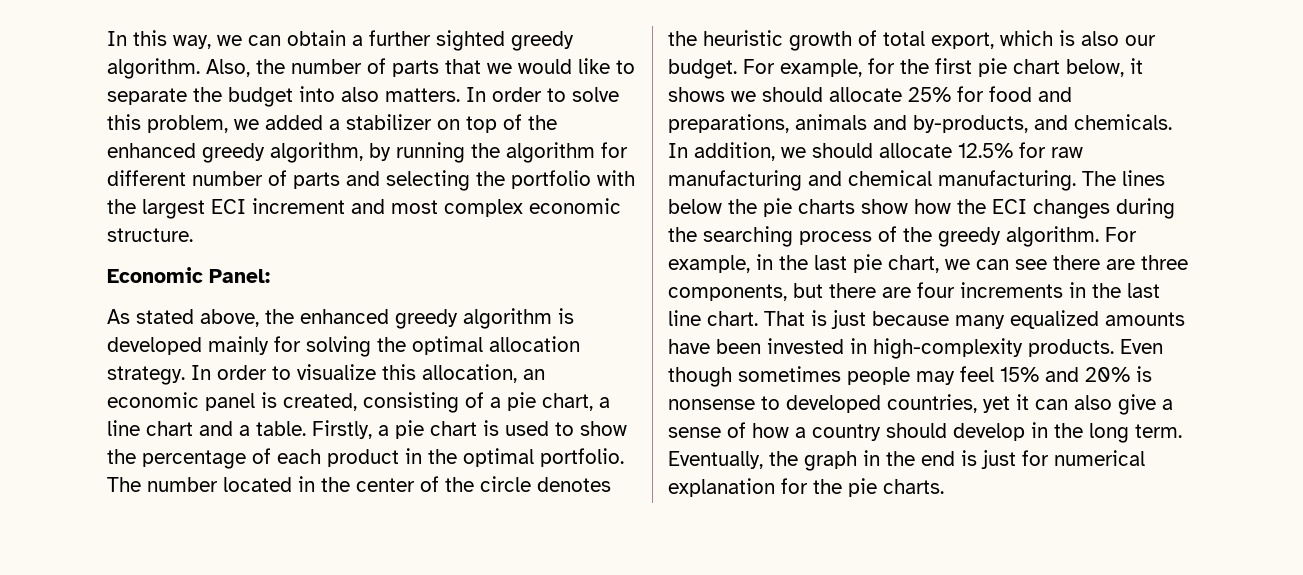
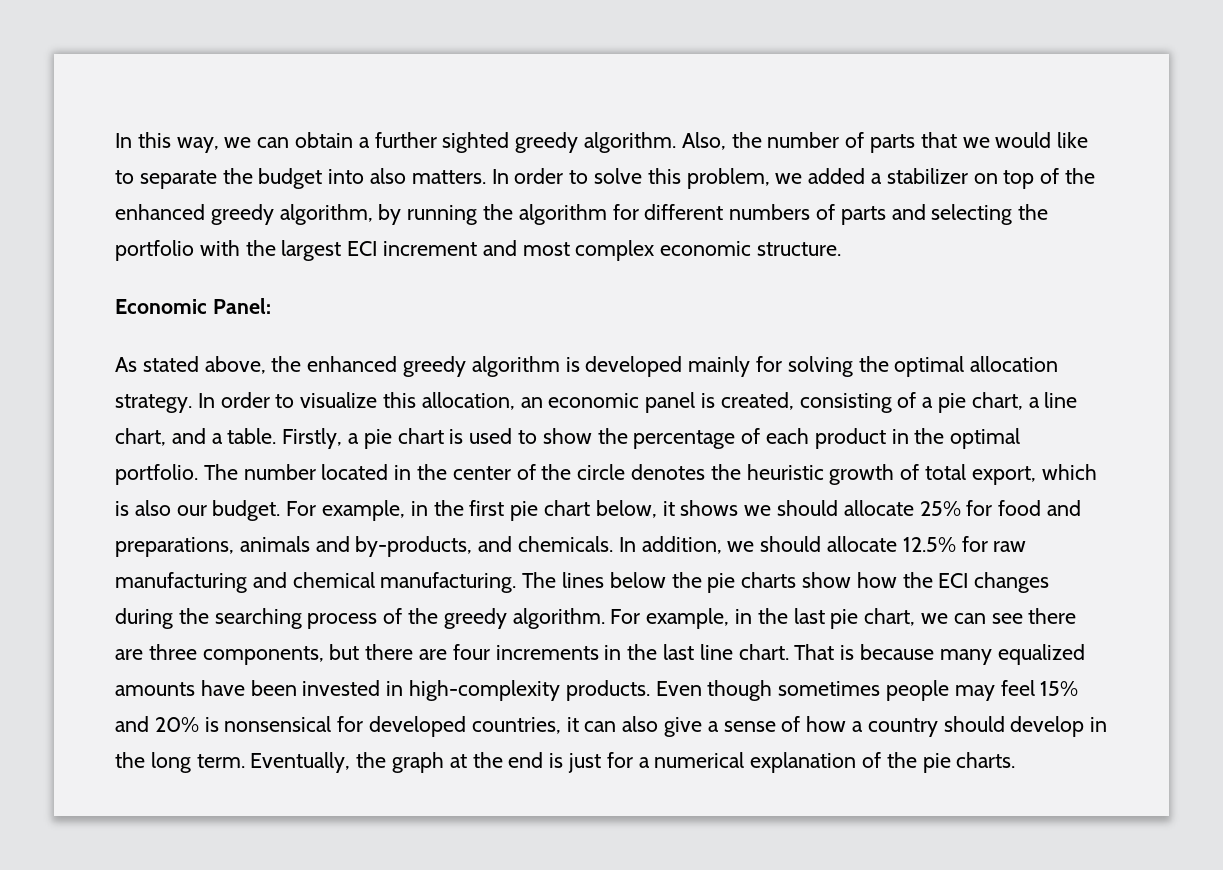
- In order to solve this problem, we added a stabilizer on top of the enhanced greedy algorithm, by running the algorithm for different number of parts and selecting the portfolio with the largest ECI increment and most complex economic structure.
+ In order to solve this problem, we added a stabilizer on top of the enhanced greedy algorithm, by running the algorithm for different numbers of parts and selecting the portfolio with the largest ECI increment and most complex economic structure.
- In order to visualize this allocation, an economic panel is created, consisting of a pie chart, a line chart and a table.
+ In order to visualize this allocation, an economic panel is created, consisting of a pie chart, a line chart, and a table.
- For example, for the first pie chart below, it shows we should allocate 25% for food and preparations, animals and by-products, and chemicals.
+ For example, in the first pie chart below, it shows we should allocate 25% for food and preparations, animals and by-products, and chemicals.
- That is just because many equalized amounts have been invested in high-complexity products.
+ That is because many equalized amounts have been invested in high-complexity products.
- Even though sometimes people may feel 15% and 20% is nonsense to developed countries, yet it can also give a sense of how a country should develop in the long term.
+ Even though sometimes people may feel 15% and 20% is nonsensical for developed countries, it can also give a sense of how a country should develop in the long term.
- Eventually, the graph in the end is just for numerical explanation for the pie charts.
+ Eventually, the graph at the end is just for a numerical explanation of the pie charts.

